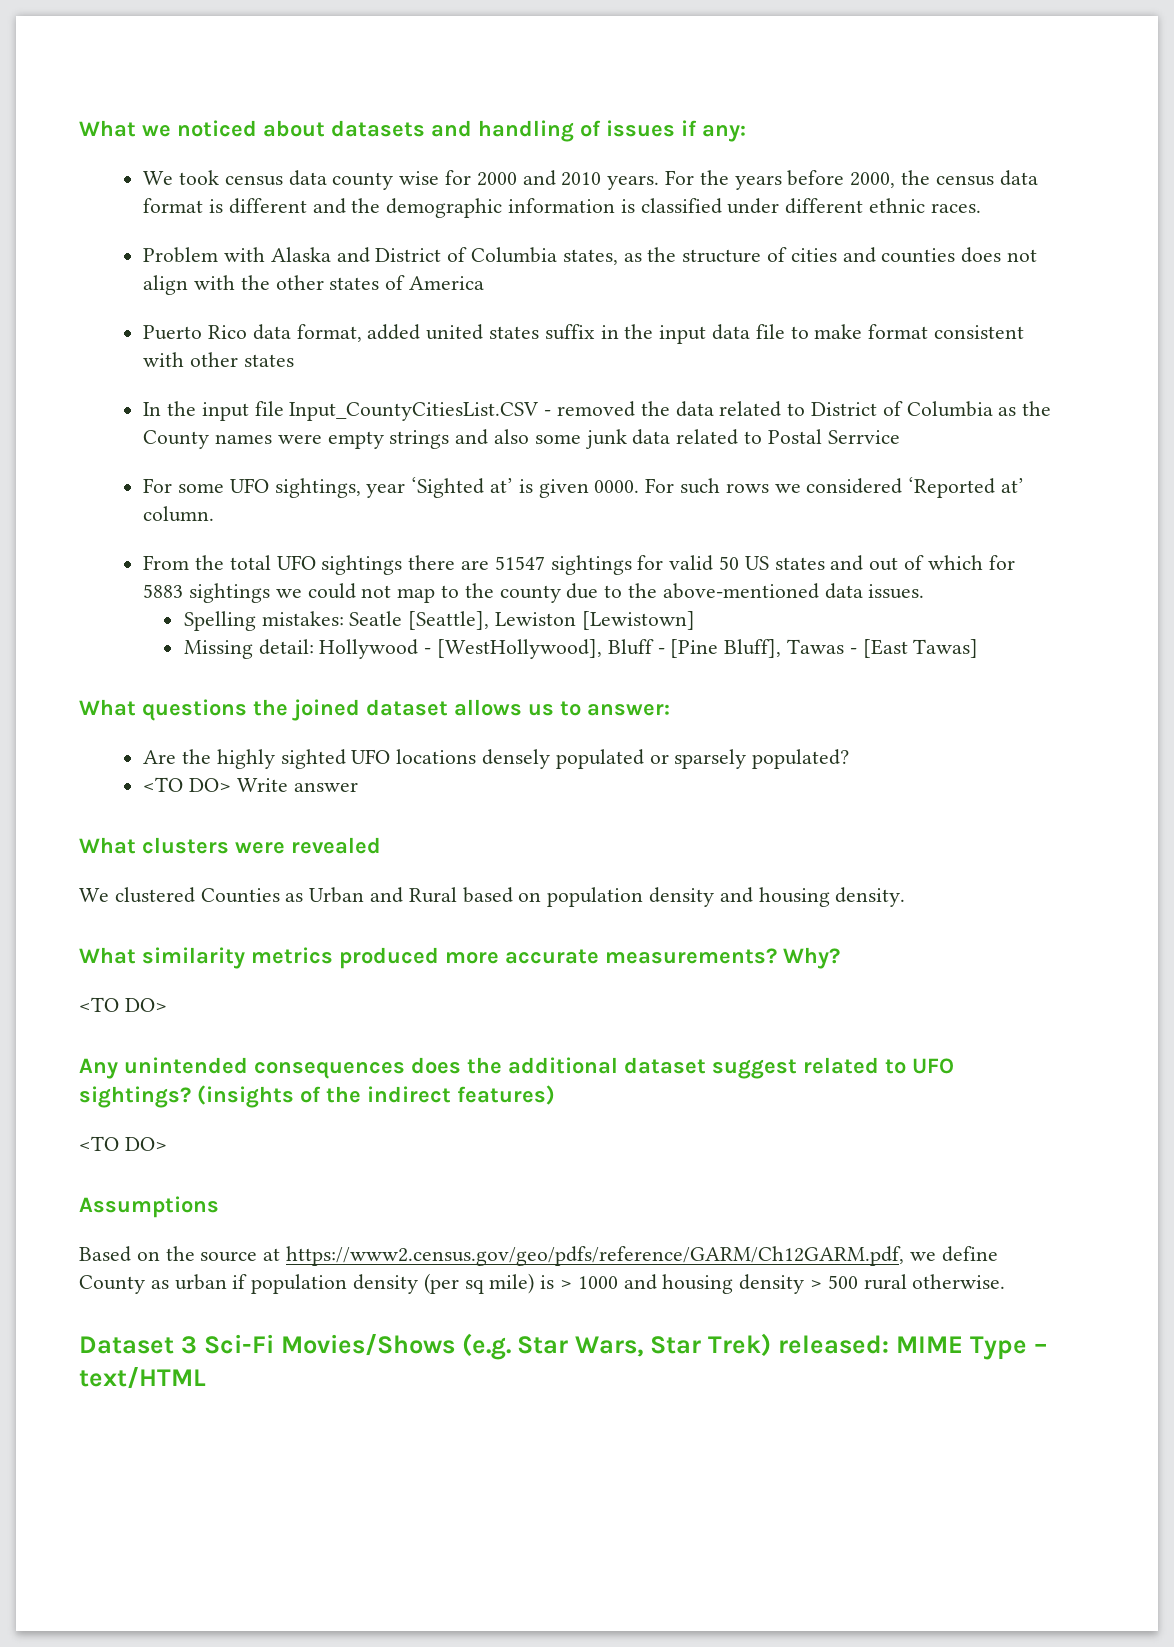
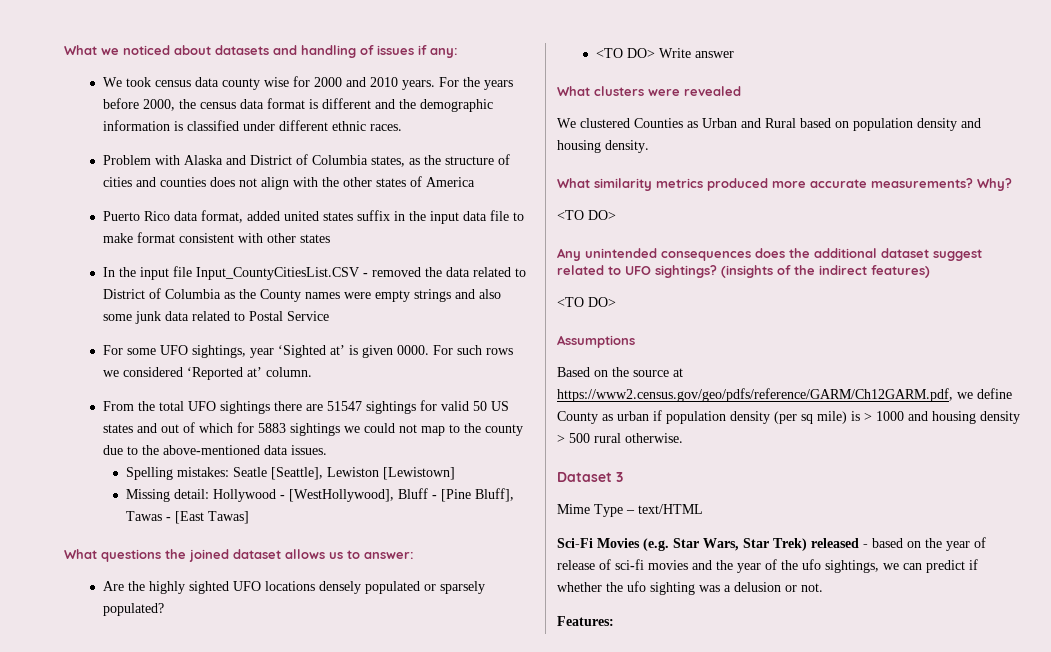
- In the input file Input_CountyCitiesList.CSV - removed the data related to District of Columbia as the County names were empty strings and also some junk data related to Postal Serrvice
+ In the input file Input_CountyCitiesList.CSV - removed the data related to District of Columbia as the County names were empty strings and also some junk data related to Postal Service
- Dataset 3 Sci-Fi Movies/Shows (e.g. Star Wars, Star Trek) released: MIME Type – text/HTML
+ Dataset 3
+ Mime Type – text/HTML
+ Sci-Fi Movies (e.g. Star Wars, Star Trek) released - based on the year of release of sci-fi movies and the year of the ufo sightings, we can predict if whether the ufo sighting was a delusion or not.
+ Features:

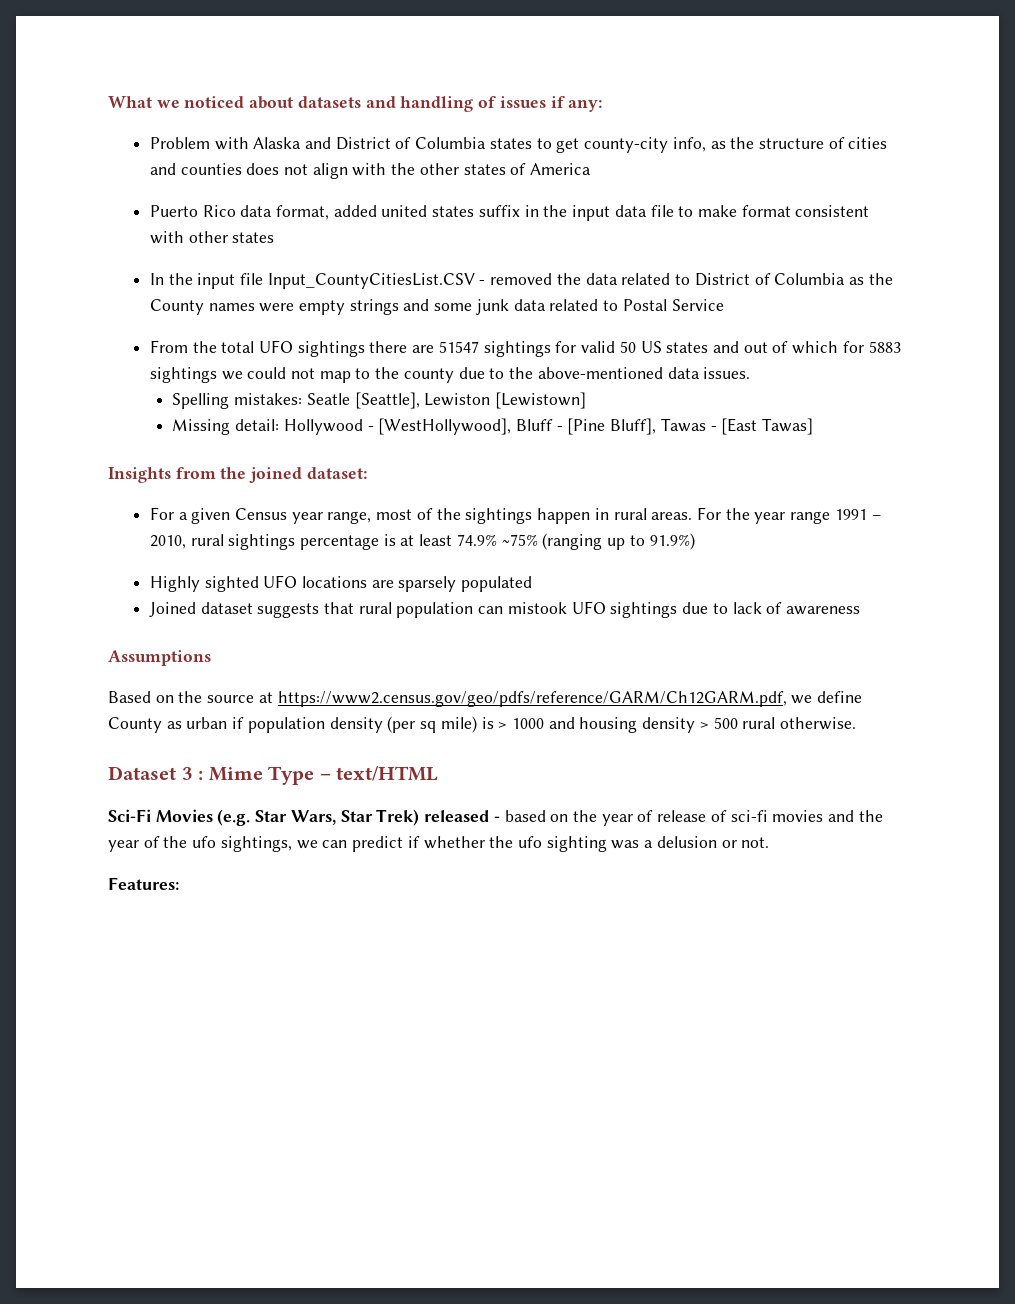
- We took census data county wise for 2000 and 2010 years. For the years before 2000, the census data format is different and the demographic information is classified under different ethnic races.
- Problem with Alaska and District of Columbia states, as the structure of cities and counties does not align with the other states of America
+ Problem with Alaska and District of Columbia states to get county-city info, as the structure of cities and counties does not align with the other states of America
- In the input file Input_CountyCitiesList.CSV - removed the data related to District of Columbia as the County names were empty strings and also some junk data related to Postal Service
+ In the input file Input_CountyCitiesList.CSV - removed the data related to District of Columbia as the County names were empty strings and some junk data related to Postal Service
- For some UFO sightings, year ‘Sighted at’ is given 0000. For such rows we considered ‘Reported at’ column.
- What questions the joined dataset allows us to answer:
- Are the highly sighted UFO locations densely populated or sparsely populated?
- <TO DO> Write answer
- What clusters were revealed
- We clustered Counties as Urban and Rural based on population density and housing density.
- What similarity metrics produced more accurate measurements? Why?
- <TO DO>
- Any unintended consequences does the additional dataset suggest related to UFO sightings? (insights of the indirect features)
- <TO DO>
+ Insights from the joined dataset:
+ For a given Census year range, most of the sightings happen in rural areas. For the year range 1991 – 2010, rural sightings percentage is at least 74.9% ~75% (ranging up to 91.9%)
+ Highly sighted UFO locations are sparsely populated
+ Joined dataset suggests that rural population can mistook UFO sightings due to lack of awareness
- Dataset 3
- Mime Type – text/HTML
+ Dataset 3 : Mime Type – text/HTML

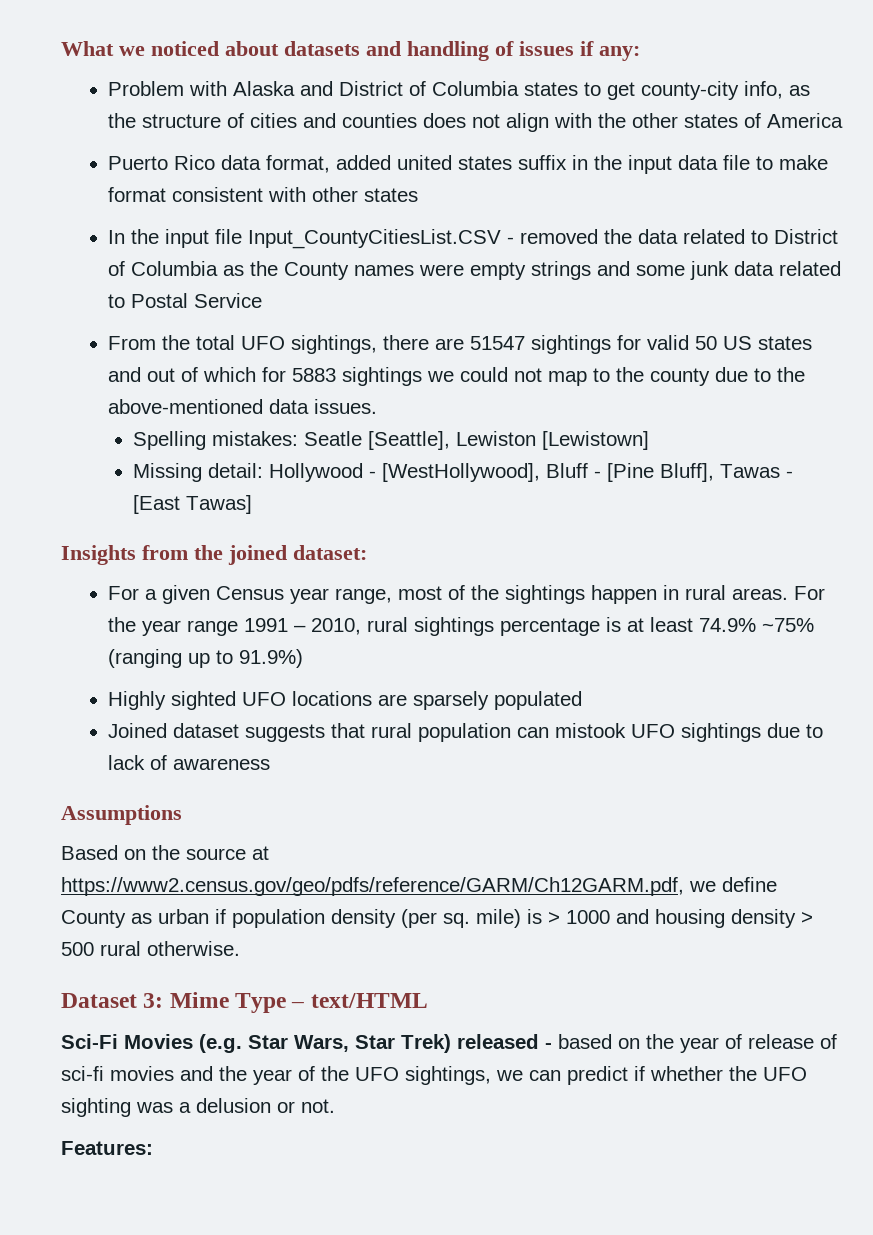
- From the total UFO sightings there are 51547 sightings for valid 50 US states and out of which for 5883 sightings we could not map to the county due to the above-mentioned data issues.
+ From the total UFO sightings, there are 51547 sightings for valid 50 US states and out of which for 5883 sightings we could not map to the county due to the above-mentioned data issues.
- Based on the source at https://www2.census.gov/geo/pdfs/reference/GARM/Ch12GARM.pdf, we define County as urban if population density (per sq mile) is > 1000 and housing density > 500 rural otherwise.
+ Based on the source at https://www2.census.gov/geo/pdfs/reference/GARM/Ch12GARM.pdf, we define County as urban if population density (per sq. mile) is > 1000 and housing density > 500 rural otherwise.
- Dataset 3 : Mime Type – text/HTML
+ Dataset 3: Mime Type – text/HTML
- Sci-Fi Movies (e.g. Star Wars, Star Trek) released - based on the year of release of sci-fi movies and the year of the ufo sightings, we can predict if whether the ufo sighting was a delusion or not.
+ Sci-Fi Movies (e.g. Star Wars, Star Trek) released - based on the year of release of sci-fi movies and the year of the UFO sightings, we can predict if whether the UFO sighting was a delusion or not.

